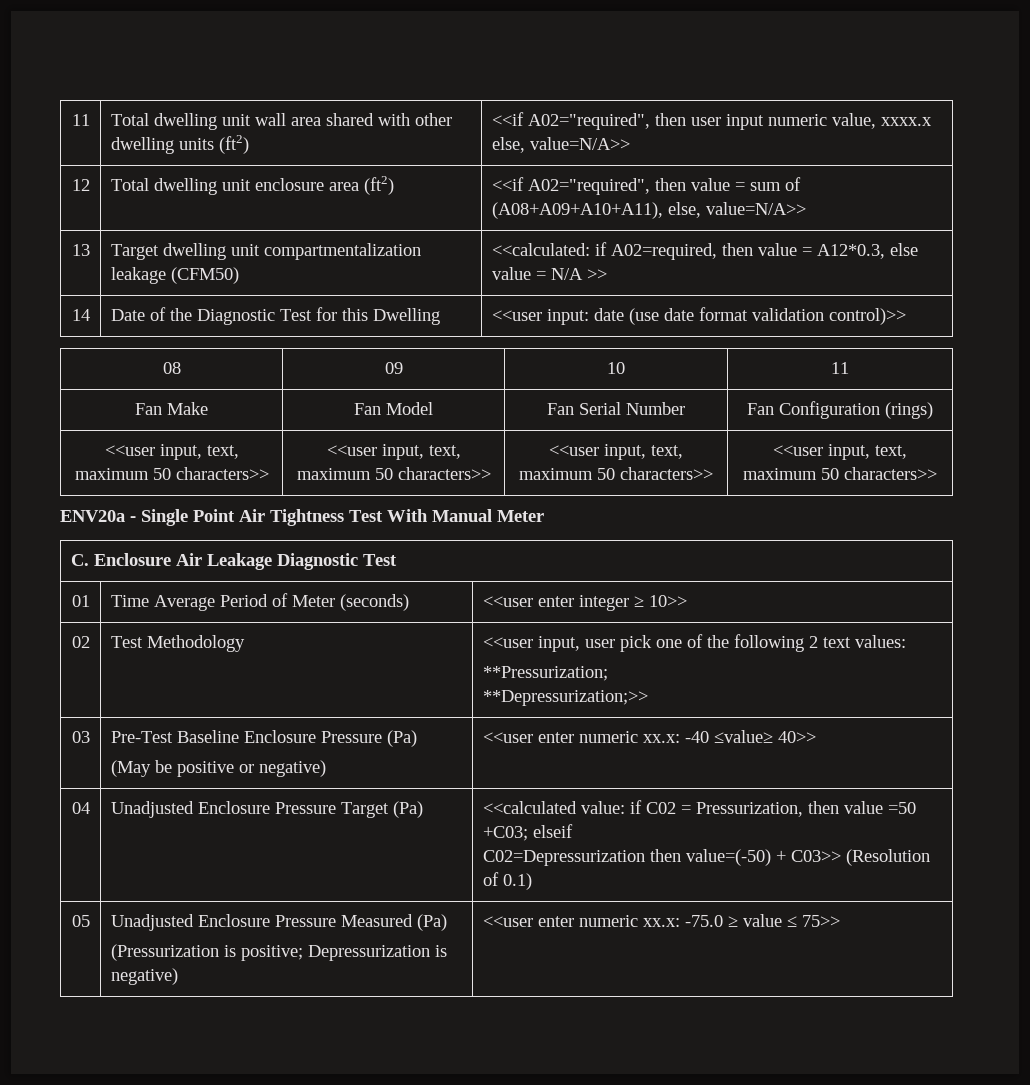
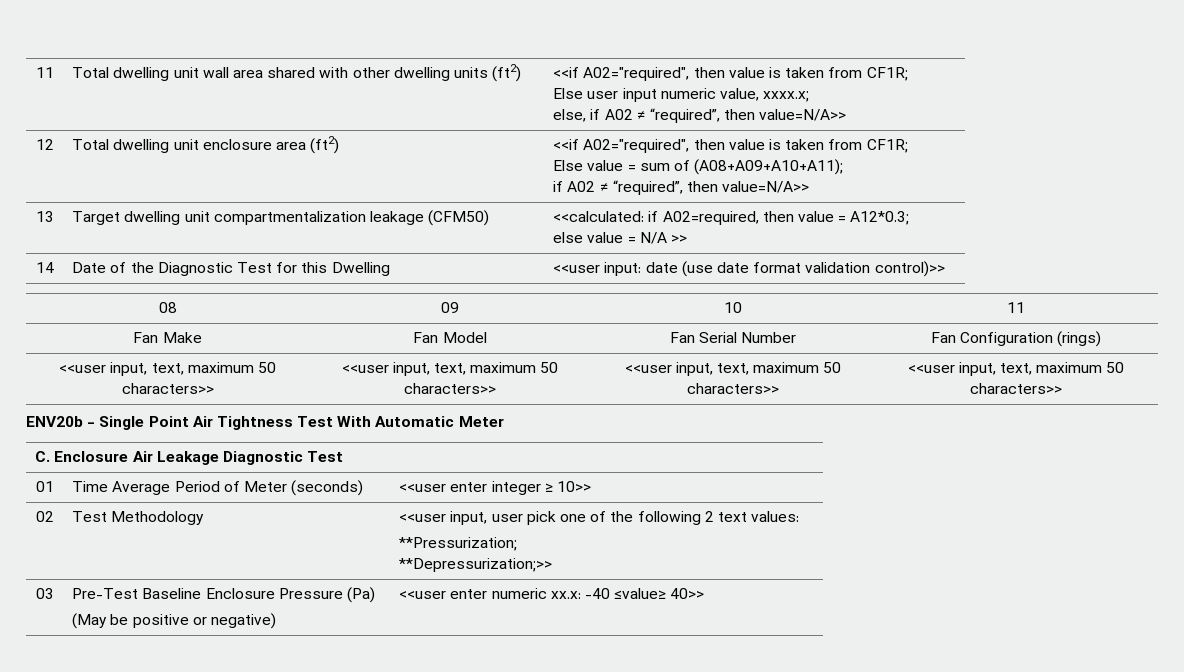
- 11 | Total dwelling unit wall area shared with other dwelling units (ft2) | <<if A02="required", then user input numeric value, xxxx.x else, value=N/A>>
+ 11 | Total dwelling unit wall area shared with other dwelling units (ft2) | <<if A02="required", then value is taken from CF1R;
+ Else user input numeric value, xxxx.x;
+ else, if A02 ≠ “required”, then value=N/A>>
- 12 | Total dwelling unit enclosure area (ft2) | <<if A02="required", then value = sum of (A08+A09+A10+A11), else, value=N/A>>
+ 12 | Total dwelling unit enclosure area (ft2) | <<if A02="required", then value is taken from CF1R;
+ Else value = sum of (A08+A09+A10+A11);
+ if A02 ≠ “required”, then value=N/A>>
- 13 | Target dwelling unit compartmentalization leakage (CFM50) | <<calculated: if A02=required, then value = A12*0.3, else value = N/A >>
+ 13 | Target dwelling unit compartmentalization leakage (CFM50) | <<calculated: if A02=required, then value = A12*0.3;
+ else value = N/A >>
- ENV20a - Single Point Air Tightness Test With Manual Meter
+ ENV20b - Single Point Air Tightness Test With Automatic Meter
- 04 | Unadjusted Enclosure Pressure Target (Pa) | <<calculated value: if C02 = Pressurization, then value =50 +C03; elseif
- C02=Depressurization then value=(-50) + C03>> (Resolution of 0.1)
- 05 | Unadjusted Enclosure Pressure Measured (Pa)
- (Pressurization is positive; Depressurization is negative) | <<user enter numeric xx.x: -75.0 ≥ value ≤ 75>>

